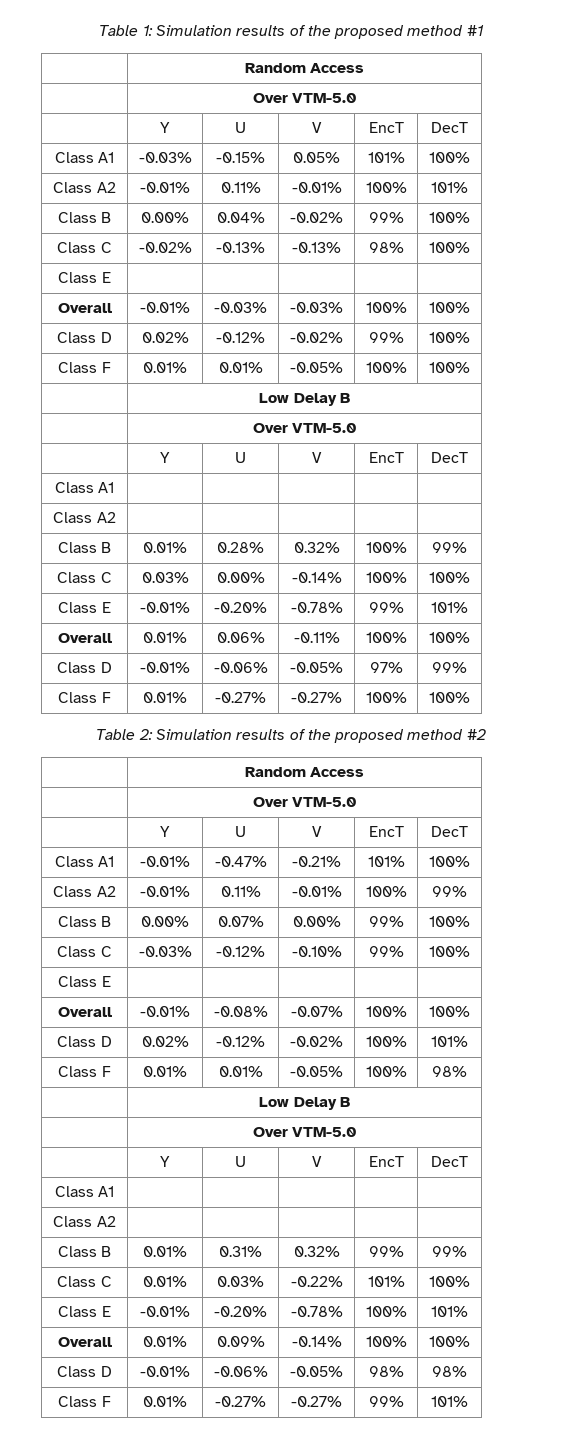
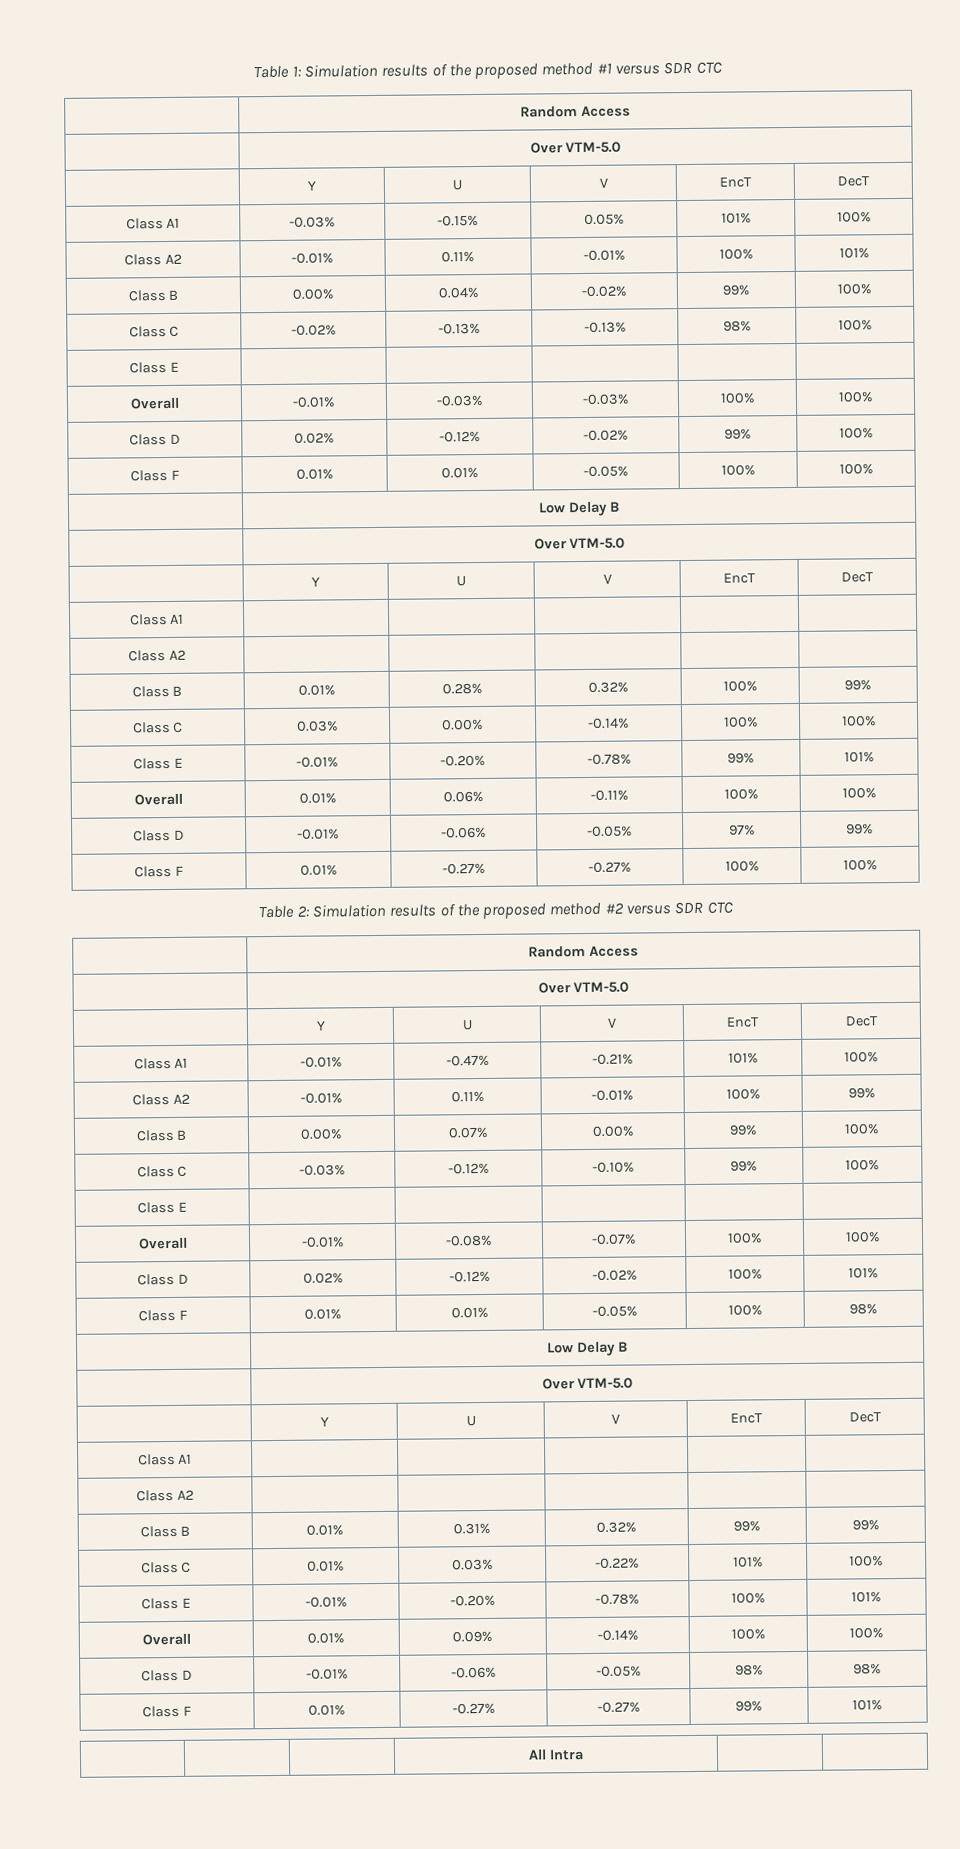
- Table 1: Simulation results of the proposed method #1
+ Table 1: Simulation results of the proposed method #1 versus SDR CTC
- Table 2: Simulation results of the proposed method #2
+ Table 2: Simulation results of the proposed method #2 versus SDR CTC
+ | | | All Intra | |

